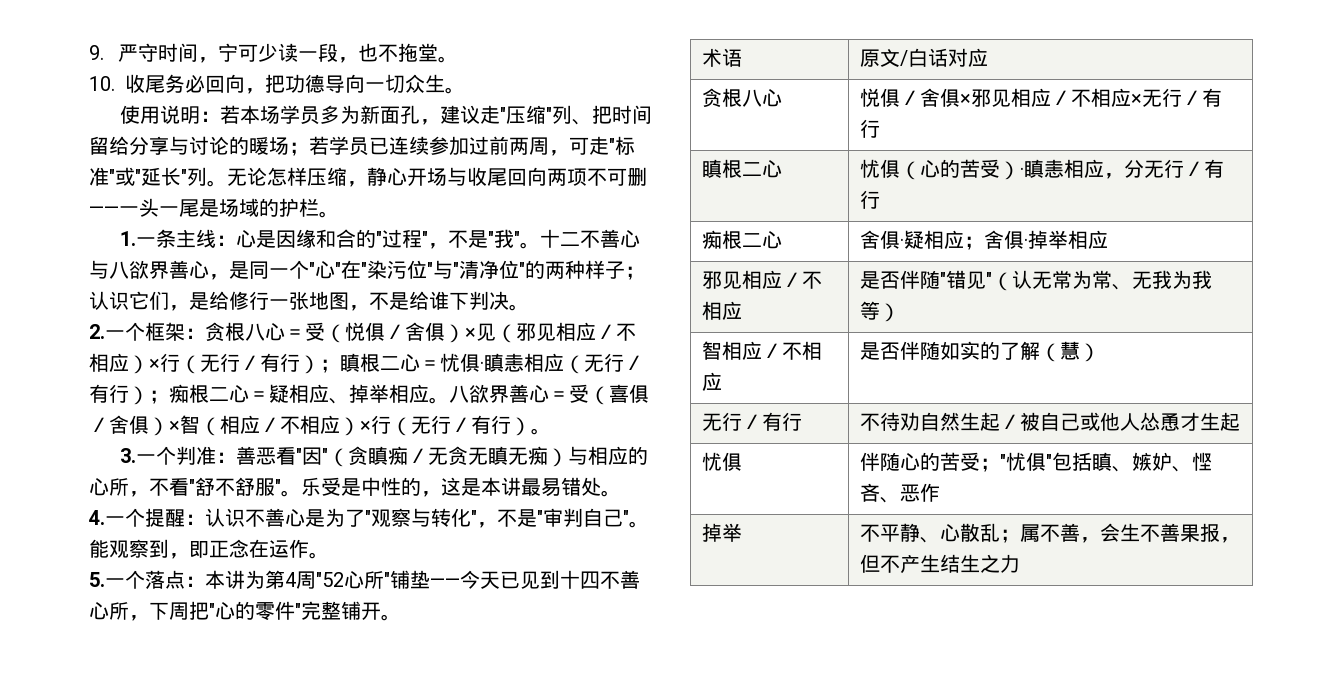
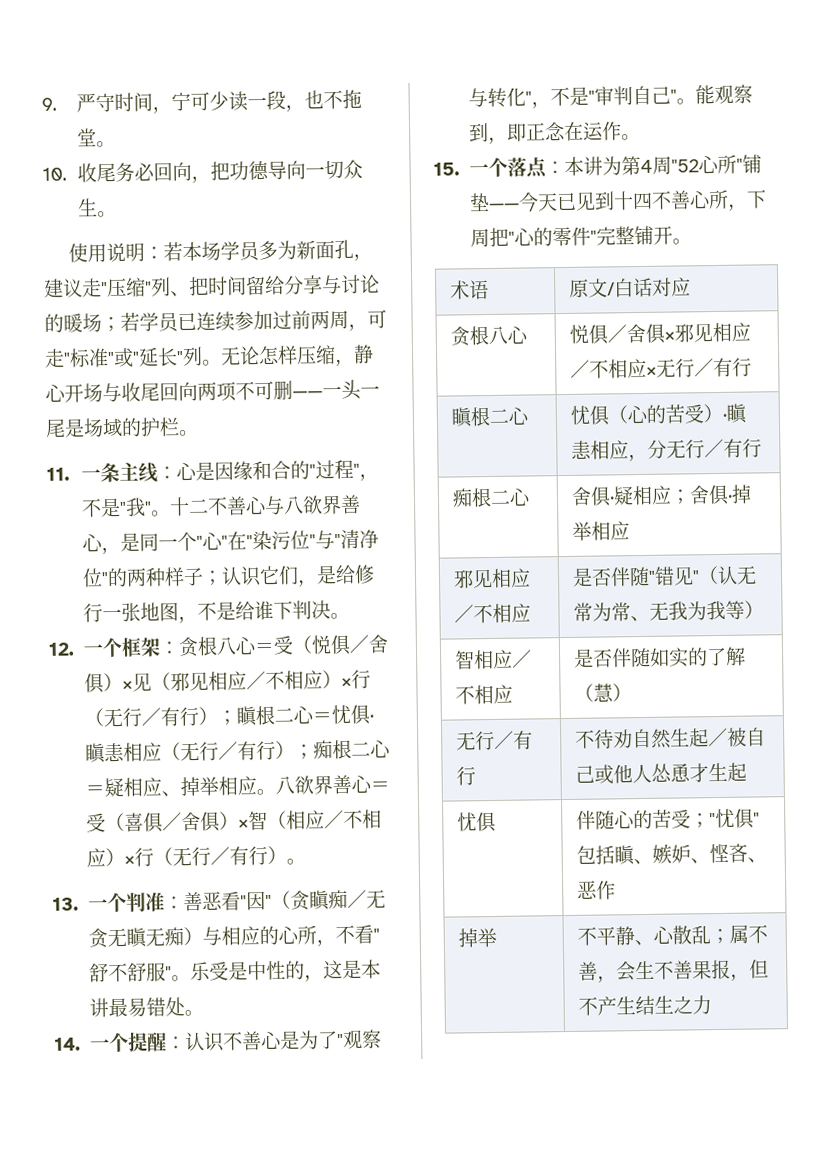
- 1.一条主线：心是因缘和合的"过程"，不是"我"。
+ 11.一条主线：心是因缘和合的"过程"，不是"我"。
- 2.一个框架：贪根八心＝受（悦俱／舍俱）×见（邪见相应／不相应）×行（无行／有行）；瞋根二心＝忧俱·瞋恚相应（无行／有行）；痴根二心＝疑相应、掉举相应。
+ 12.一个框架：贪根八心＝受（悦俱／舍俱）×见（邪见相应／不相应）×行（无行／有行）；瞋根二心＝忧俱·瞋恚相应（无行／有行）；痴根二心＝疑相应、掉举相应。
- 3.一个判准：善恶看"因"（贪瞋痴／无贪无瞋无痴）与相应的心所，不看"舒不舒服"。
+ 13.一个判准：善恶看"因"（贪瞋痴／无贪无瞋无痴）与相应的心所，不看"舒不舒服"。
- 4.一个提醒：认识不善心是为了"观察与转化"，不是"审判自己"。
+ 14.一个提醒：认识不善心是为了"观察与转化"，不是"审判自己"。
- 5.一个落点：本讲为第4周"52心所"铺垫——今天已见到十四不善心所，下周把"心的零件"完整铺开。
+ 15.一个落点：本讲为第4周"52心所"铺垫——今天已见到十四不善心所，下周把"心的零件"完整铺开。

